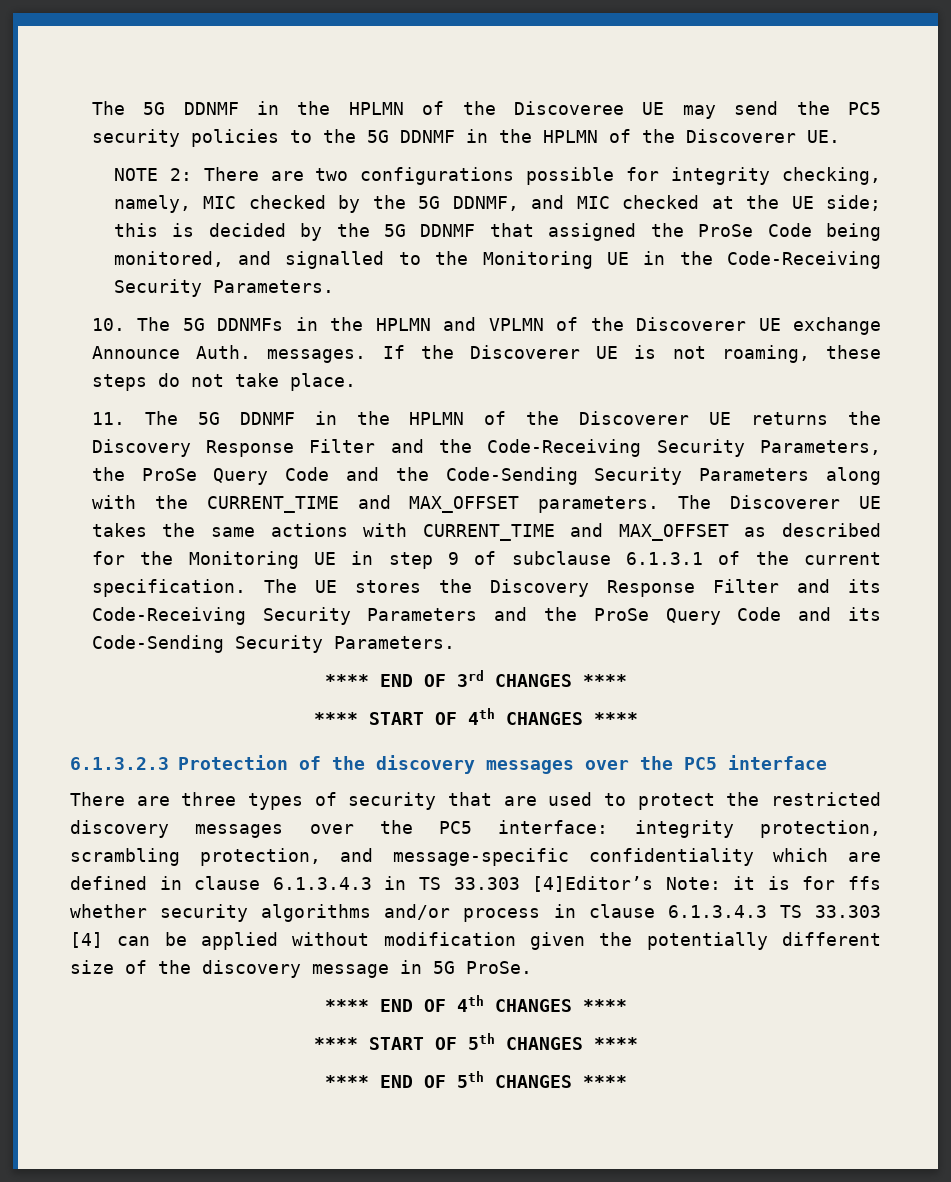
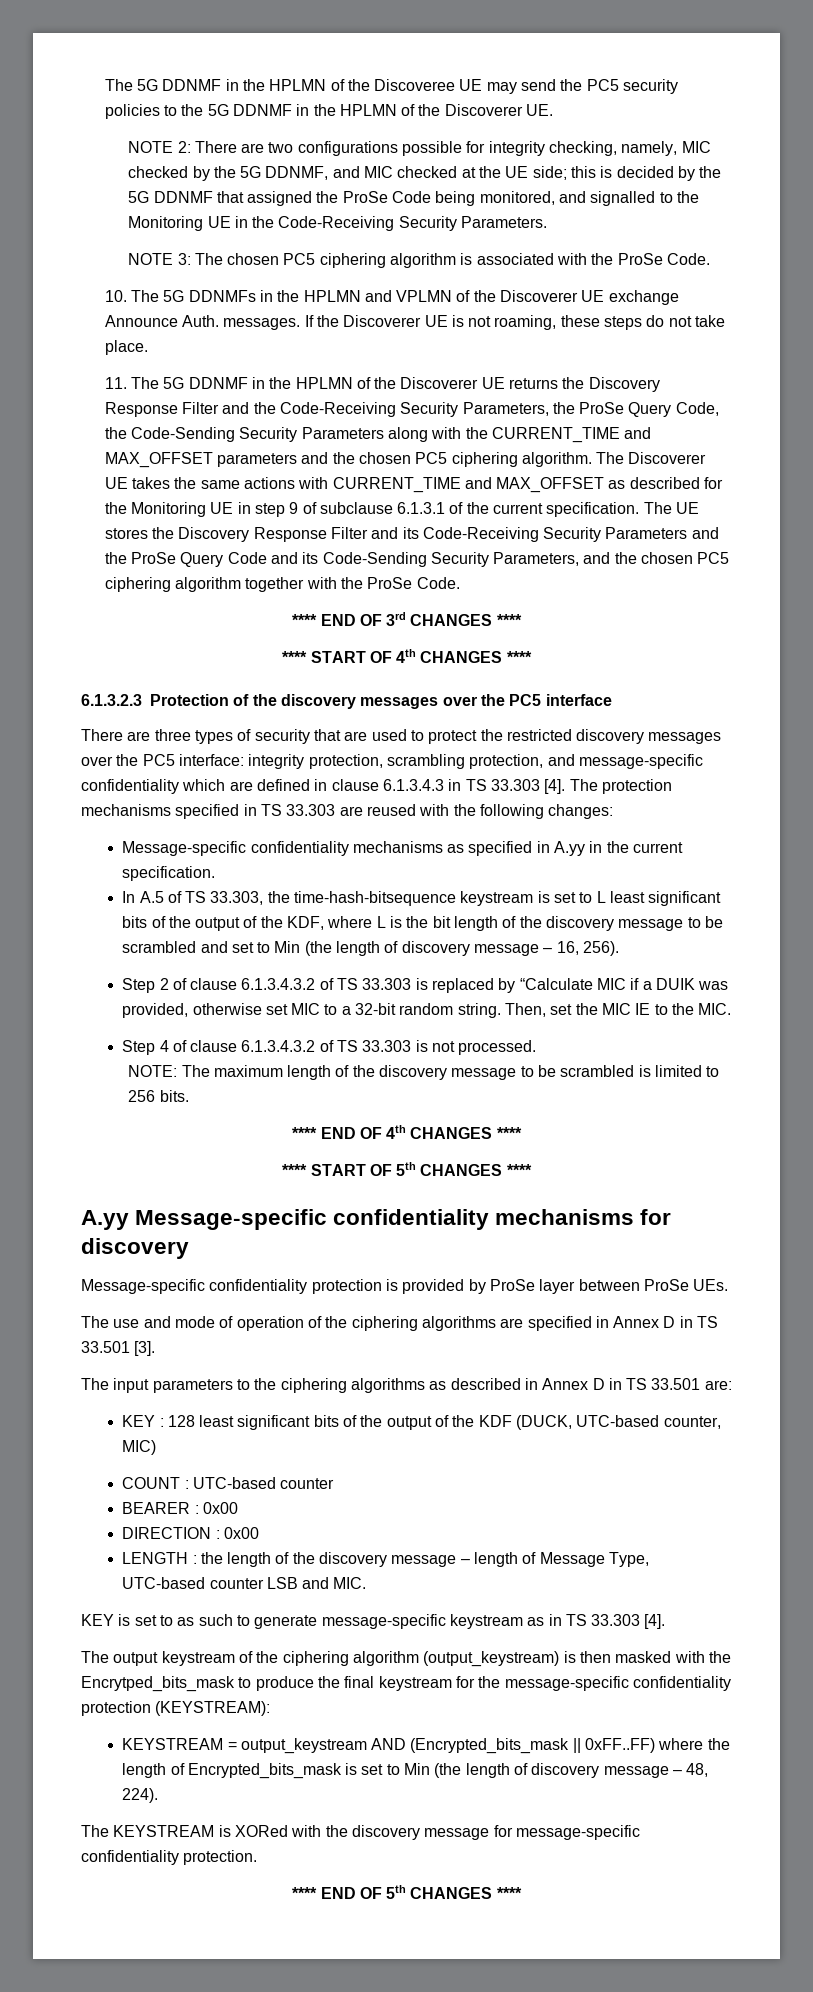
+ NOTE 3: The chosen PC5 ciphering algorithm is associated with the ProSe Code.
- 11. The 5G DDNMF in the HPLMN of the Discoverer UE returns the Discovery Response Filter and the Code-Receiving Security Parameters, the ProSe Query Code and the Code-Sending Security Parameters along with the CURRENT_TIME and MAX_OFFSET parameters.
+ 11. The 5G DDNMF in the HPLMN of the Discoverer UE returns the Discovery Response Filter and the Code-Receiving Security Parameters, the ProSe Query Code, the Code-Sending Security Parameters along with the CURRENT_TIME and MAX_OFFSET parameters and the chosen PC5 ciphering algorithm.
- The UE stores the Discovery Response Filter and its Code-Receiving Security Parameters and the ProSe Query Code and its Code-Sending Security Parameters.
+ The UE stores the Discovery Response Filter and its Code-Receiving Security Parameters and the ProSe Query Code and its Code-Sending Security Parameters, and the chosen PC5 ciphering algorithm together with the ProSe Code.
- There are three types of security that are used to protect the restricted discovery messages over the PC5 interface: integrity protection, scrambling protection, and message-specific confidentiality which are defined in clause 6.1.3.4.3 in TS 33.303 [4]Editor’s Note: it is for ffs whether security algorithms and/or process in clause 6.1.3.4.3 TS 33.303 [4] can be applied without modification given the potentially different size of the discovery message in 5G ProSe.
+ There are three types of security that are used to protect the restricted discovery messages over the PC5 interface: integrity protection, scrambling protection, and message-specific confidentiality which are defined in clause 6.1.3.4.3 in TS 33.303 [4]. The protection mechanisms specified in TS 33.303 are reused with the following changes:
+ Message-specific confidentiality mechanisms as specified in A.yy in the current specification.
+ In A.5 of TS 33.303, the time-hash-bitsequence keystream is set to L least significant bits of the output of the KDF, where L is the bit length of the discovery message to be scrambled and set to Min (the length of discovery message – 16, 256).
+ Step 2 of clause 6.1.3.4.3.2 of TS 33.303 is replaced by “Calculate MIC if a DUIK was provided, otherwise set MIC to a 32-bit random string. Then, set the MIC IE to the MIC.
+ Step 4 of clause 6.1.3.4.3.2 of TS 33.303 is not processed.
+ NOTE: The maximum length of the discovery message to be scrambled is limited to 256 bits.
+ A.yy Message-specific confidentiality mechanisms for discovery
+ Message-specific confidentiality protection is provided by ProSe layer between ProSe UEs.
+ The use and mode of operation of the ciphering algorithms are specified in Annex D in TS 33.501 [3].
+ The input parameters to the ciphering algorithms as described in Annex D in TS 33.501 are:
+ KEY : 128 least significant bits of the output of the KDF (DUCK, UTC-based counter, MIC)
+ COUNT : UTC-based counter
+ BEARER : 0x00
+ DIRECTION : 0x00
+ LENGTH : the length of the discovery message – length of Message Type, UTC-based counter LSB and MIC.
+ KEY is set to as such to generate message-specific keystream as in TS 33.303 [4].
+ The output keystream of the ciphering algorithm (output_keystream) is then masked with the Encrytped_bits_mask to produce the final keystream for the message-specific confidentiality protection (KEYSTREAM):
+ KEYSTREAM = output_keystream AND (Encrypted_bits_mask || 0xFF..FF) where the length of Encrypted_bits_mask is set to Min (the length of discovery message – 48, 224).
+ The KEYSTREAM is XORed with the discovery message for message-specific confidentiality protection.

